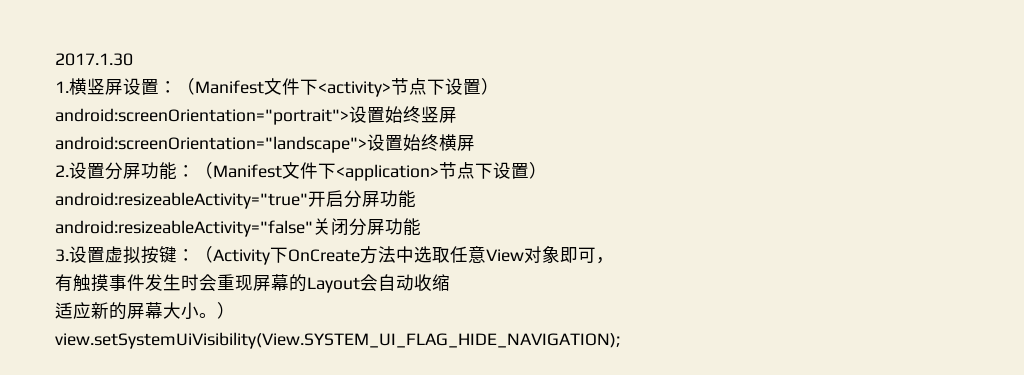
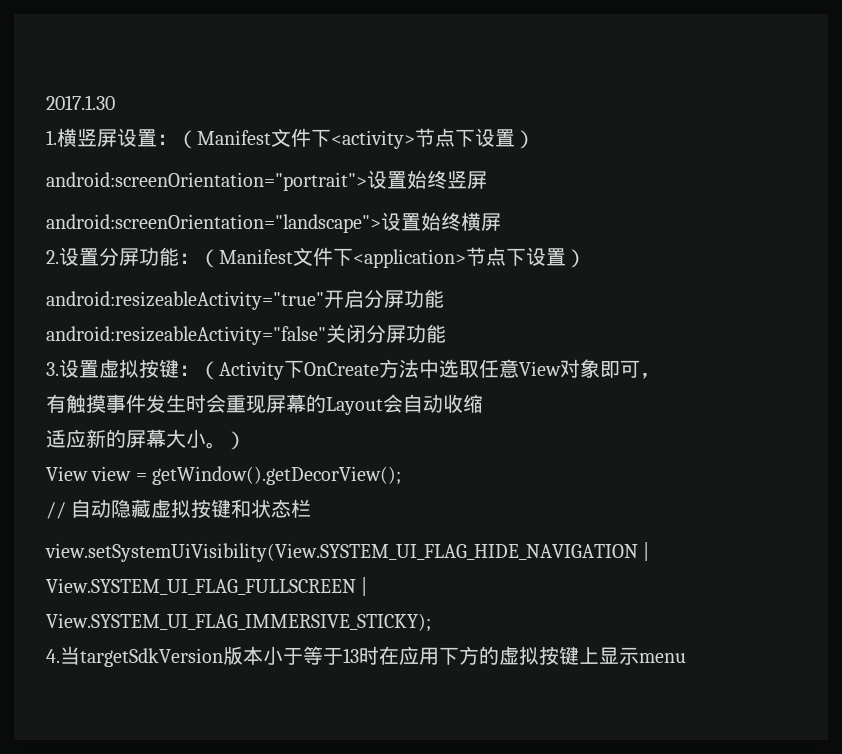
- view.setSystemUiVisibility(View.SYSTEM_UI_FLAG_HIDE_NAVIGATION);
+ View view = getWindow().getDecorView();
+ // 自动隐藏虚拟按键和状态栏
+ view.setSystemUiVisibility(View.SYSTEM_UI_FLAG_HIDE_NAVIGATION | View.SYSTEM_UI_FLAG_FULLSCREEN | View.SYSTEM_UI_FLAG_IMMERSIVE_STICKY);
+ 4.当targetSdkVersion版本小于等于13时在应用下方的虚拟按键上显示menu

